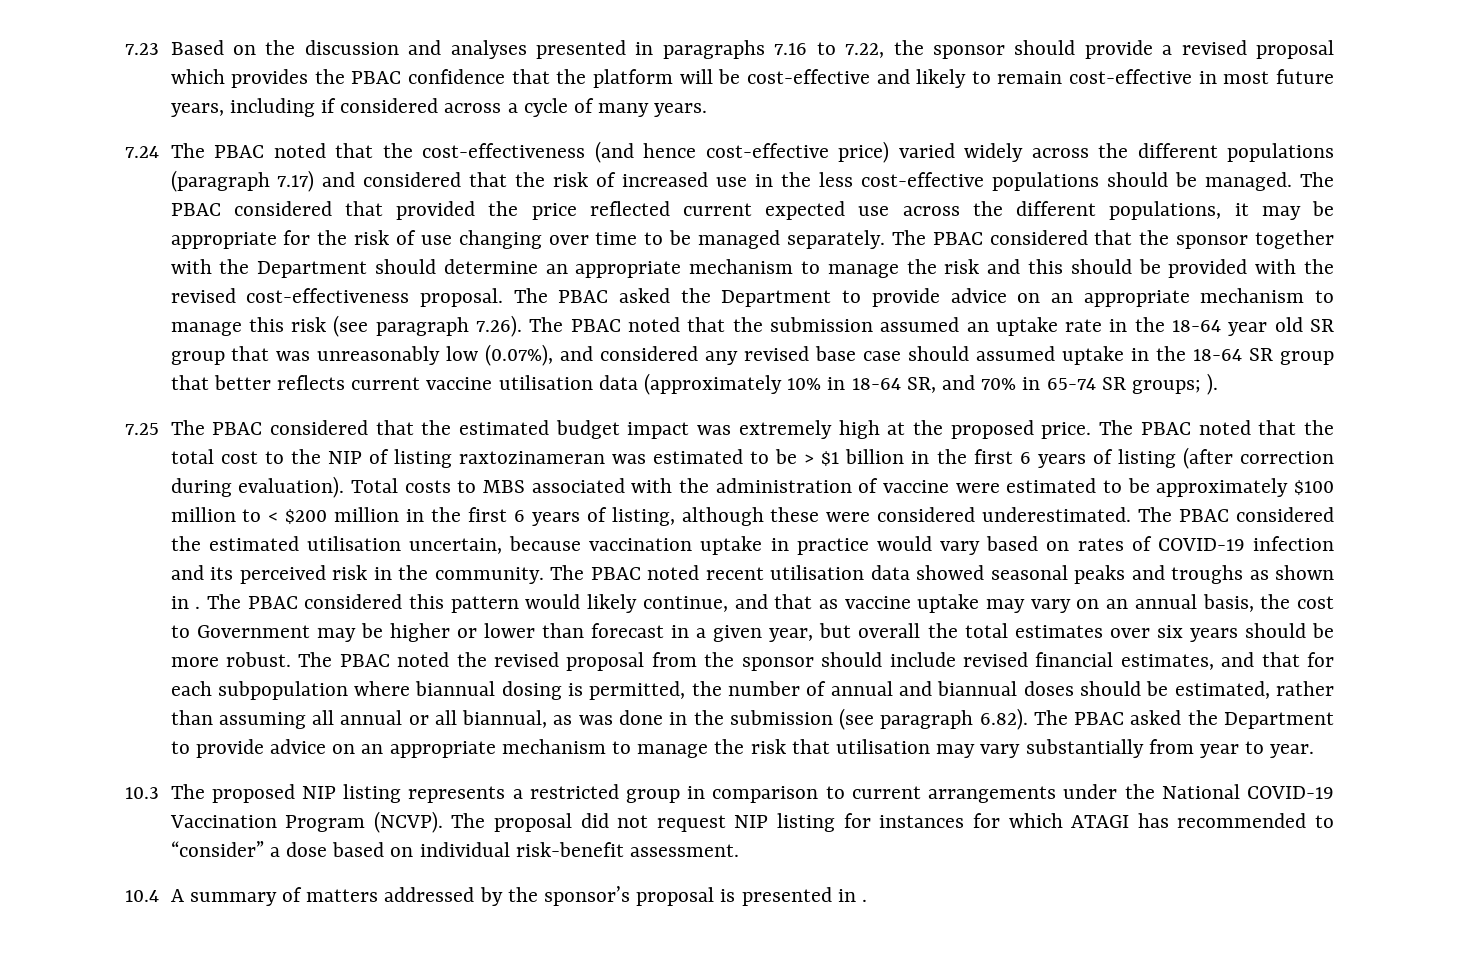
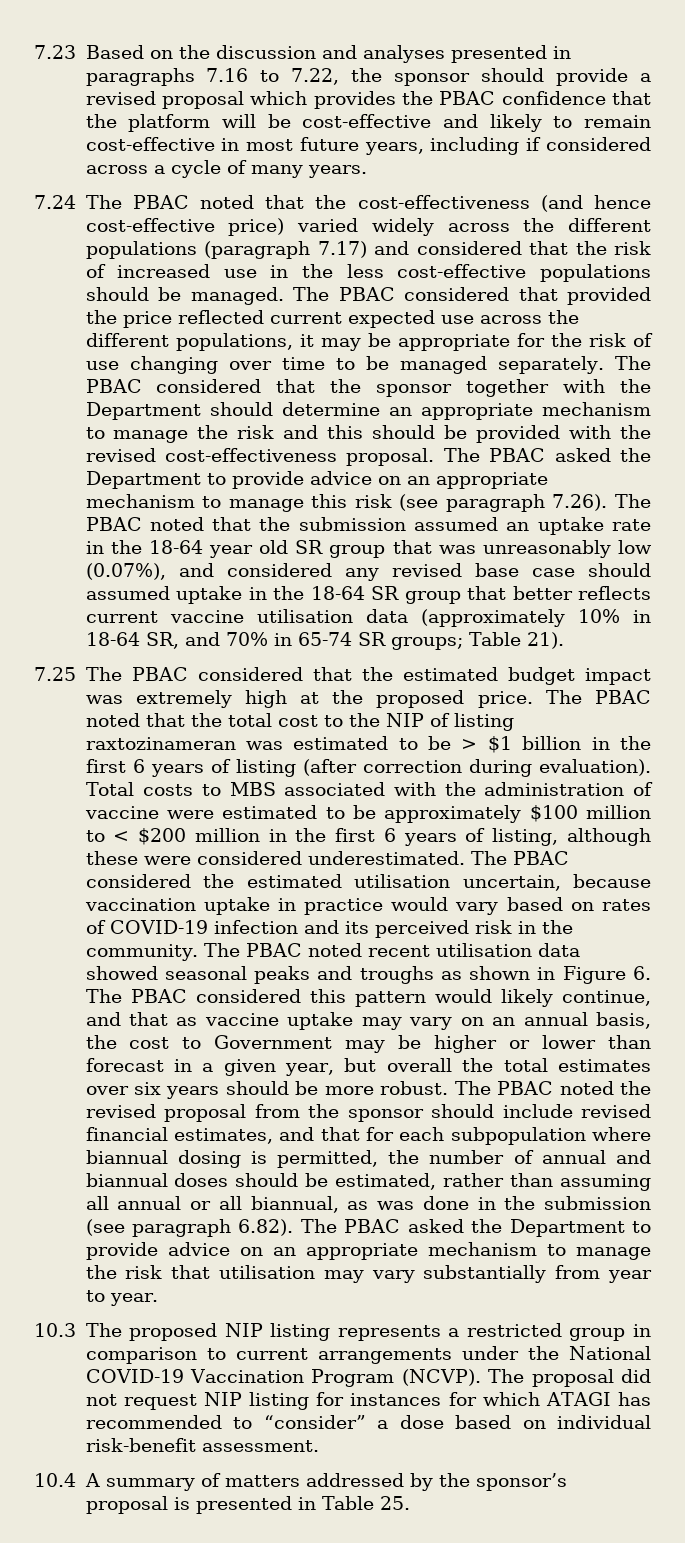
- ).
+ Table 21).
- The PBAC noted recent utilisation data showed seasonal peaks and troughs as shown in . The PBAC considered this pattern would likely continue, and that as vaccine uptake may vary on an annual basis, the cost to Government may be higher or lower than forecast in a given year, but overall the total estimates over six years should be more robust.
+ The PBAC noted recent utilisation data showed seasonal peaks and troughs as shown in Figure 6. The PBAC considered this pattern would likely continue, and that as vaccine uptake may vary on an annual basis, the cost to Government may be higher or lower than forecast in a given year, but overall the total estimates over six years should be more robust.
- 10.4 A summary of matters addressed by the sponsor’s proposal is presented in .
+ 10.4 A summary of matters addressed by the sponsor’s proposal is presented in Table 25.

